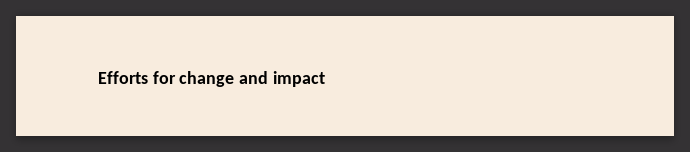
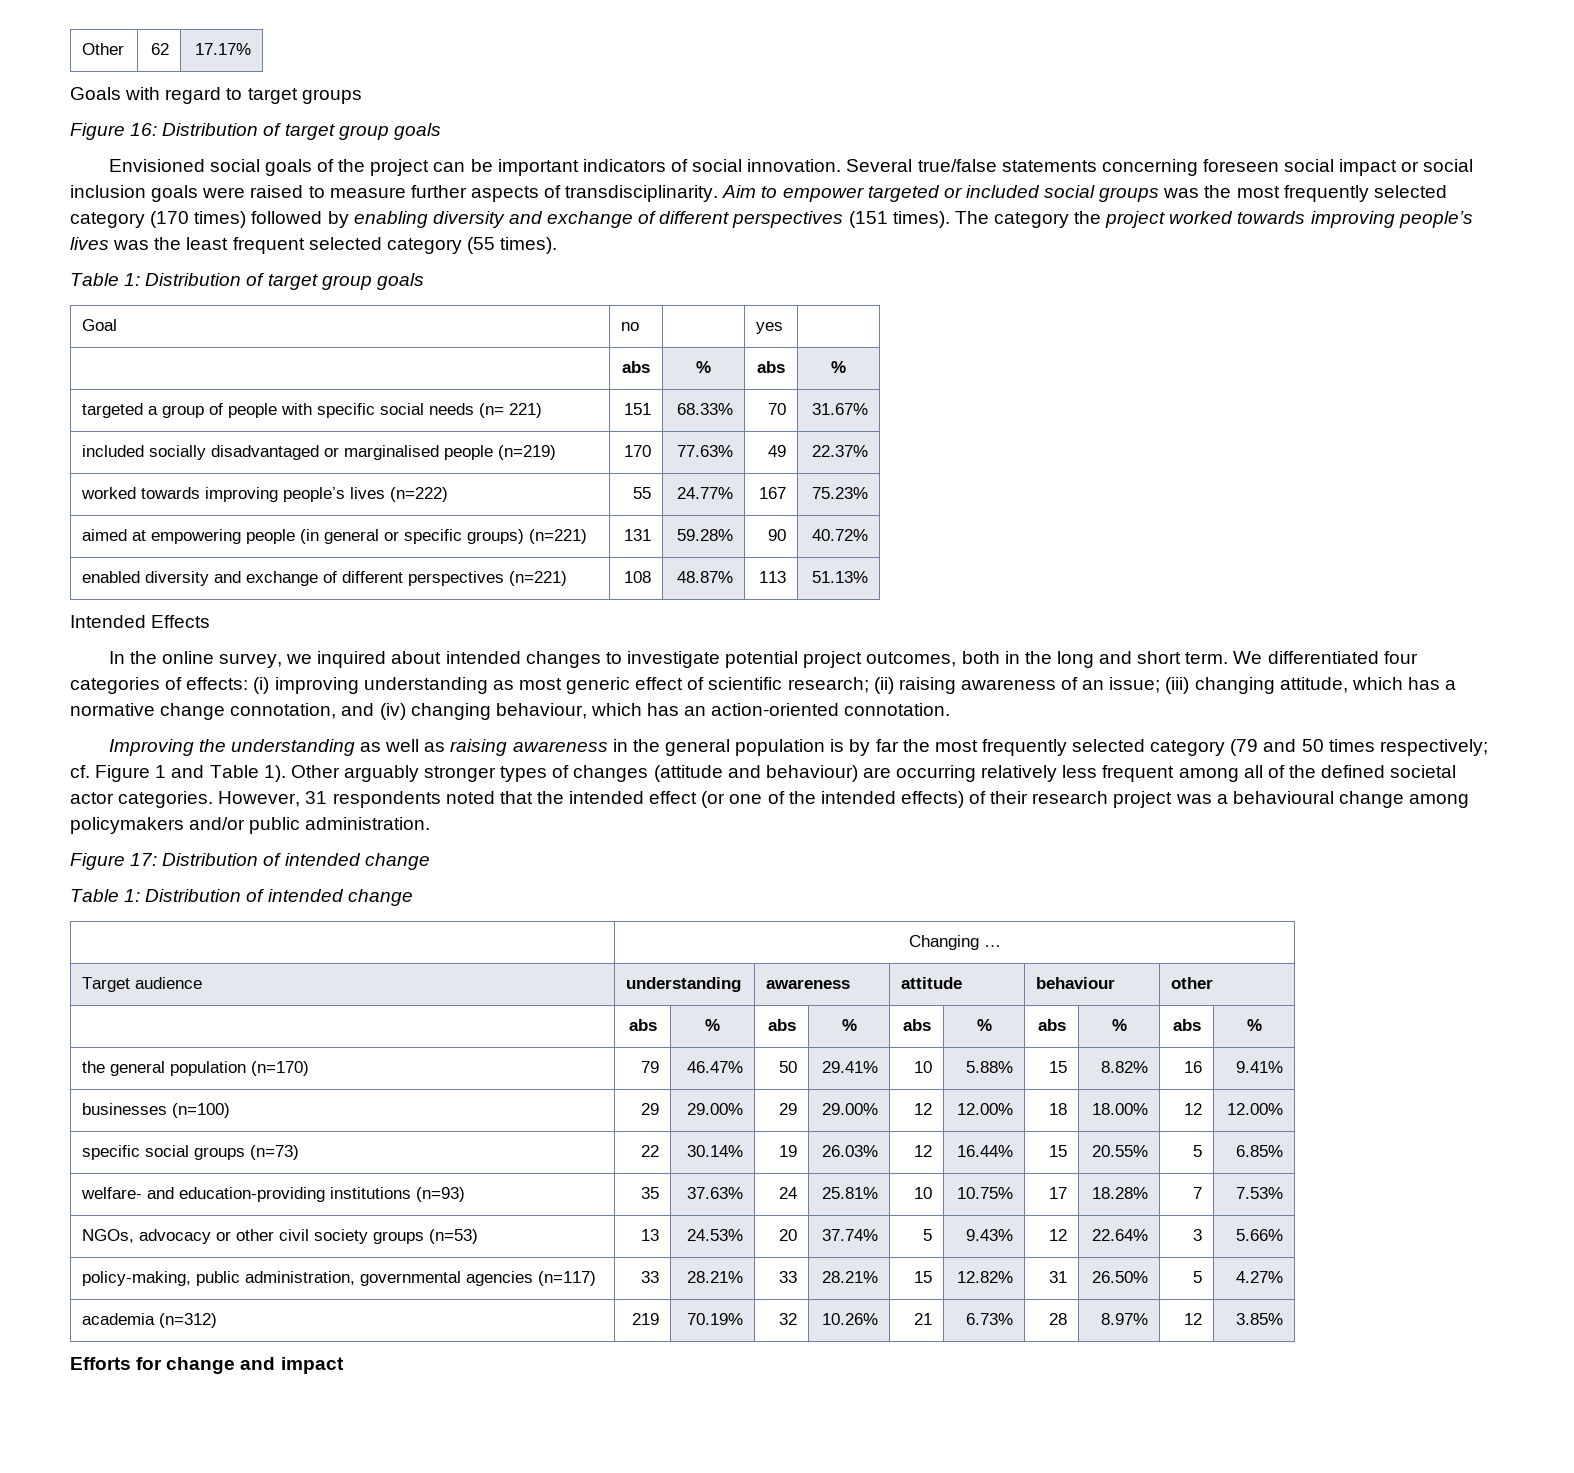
+ Other | 62 | 17.17%
+ Goals with regard to target groups
+ Figure 16: Distribution of target group goals
+ Envisioned social goals of the project can be important indicators of social innovation. Several true/false statements concerning foreseen social impact or social inclusion goals were raised to measure further aspects of transdisciplinarity. Aim to empower targeted or included social groups was the most frequently selected category (170 times) followed by enabling diversity and exchange of different perspectives (151 times). The category the project worked towards improving people’s lives was the least frequent selected category (55 times).
+ Table 1: Distribution of target group goals
+ Goal | no | | yes |
+ | abs | % | abs | %
+ targeted a group of people with specific social needs (n= 221) | 151 | 68.33% | 70 | 31.67%
+ included socially disadvantaged or marginalised people (n=219) | 170 | 77.63% | 49 | 22.37%
+ worked towards improving people’s lives (n=222) | 55 | 24.77% | 167 | 75.23%
+ aimed at empowering people (in general or specific groups) (n=221) | 131 | 59.28% | 90 | 40.72%
+ enabled diversity and exchange of different perspectives (n=221) | 108 | 48.87% | 113 | 51.13%
+ Intended Effects
+ In the online survey, we inquired about intended changes to investigate potential project outcomes, both in the long and short term. We differentiated four categories of effects: (i) improving understanding as most generic effect of scientific research; (ii) raising awareness of an issue; (iii) changing attitude, which has a normative change connotation, and (iv) changing behaviour, which has an action-oriented connotation.
+ Improving the understanding as well as raising awareness in the general population is by far the most frequently selected category (79 and 50 times respectively; cf. Figure 1 and Table 1). Other arguably stronger types of changes (attitude and behaviour) are occurring relatively less frequent among all of the defined societal actor categories. However, 31 respondents noted that the intended effect (or one of the intended effects) of their research project was a behavioural change among policymakers and/or public administration.
+ Figure 17: Distribution of intended change
+ Table 1: Distribution of intended change
+ | Changing …
+ Target audience | understanding | awareness | attitude | behaviour | other
+ | abs | % | abs | % | abs | % | abs | % | abs | %
+ the general population (n=170) | 79 | 46.47% | 50 | 29.41% | 10 | 5.88% | 15 | 8.82% | 16 | 9.41%
+ businesses (n=100) | 29 | 29.00% | 29 | 29.00% | 12 | 12.00% | 18 | 18.00% | 12 | 12.00%
+ specific social groups (n=73) | 22 | 30.14% | 19 | 26.03% | 12 | 16.44% | 15 | 20.55% | 5 | 6.85%
+ welfare- and education-providing institutions (n=93) | 35 | 37.63% | 24 | 25.81% | 10 | 10.75% | 17 | 18.28% | 7 | 7.53%
+ NGOs, advocacy or other civil society groups (n=53) | 13 | 24.53% | 20 | 37.74% | 5 | 9.43% | 12 | 22.64% | 3 | 5.66%
+ policy-making, public administration, governmental agencies (n=117) | 33 | 28.21% | 33 | 28.21% | 15 | 12.82% | 31 | 26.50% | 5 | 4.27%
+ academia (n=312) | 219 | 70.19% | 32 | 10.26% | 21 | 6.73% | 28 | 8.97% | 12 | 3.85%

